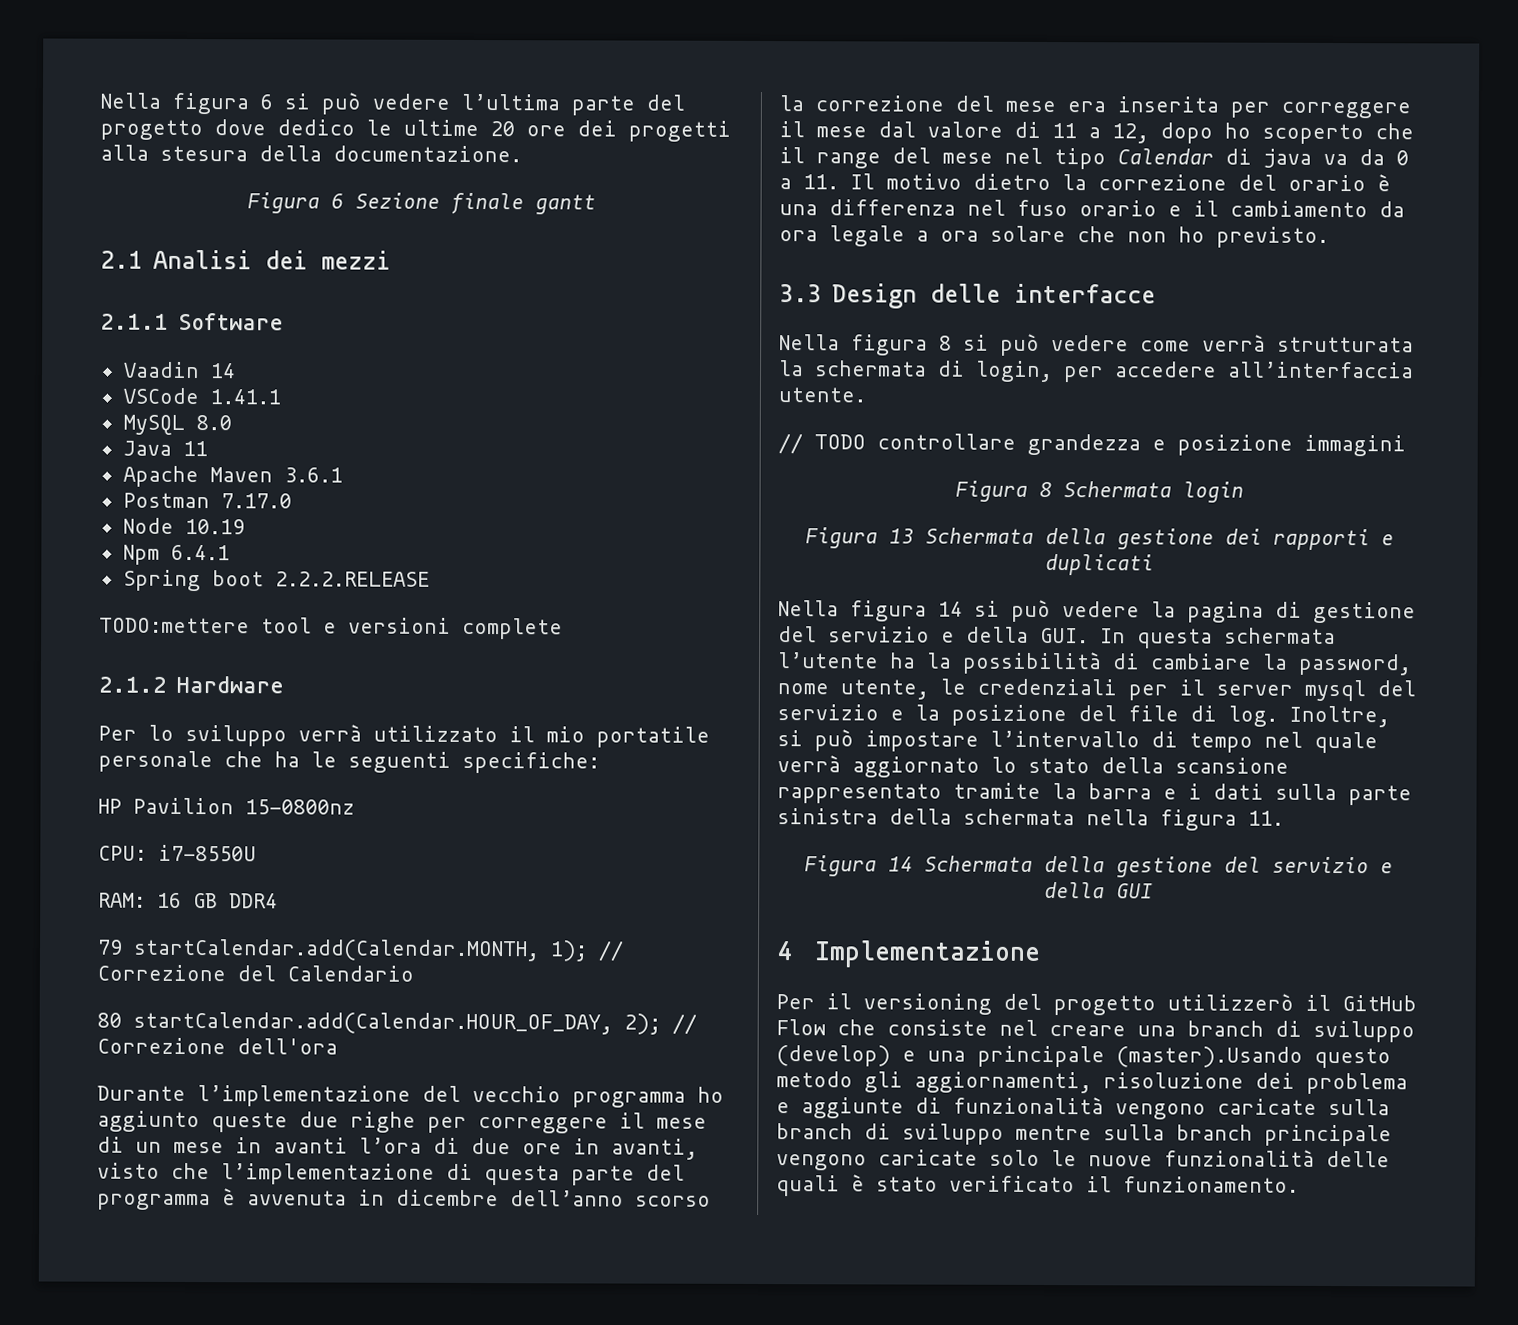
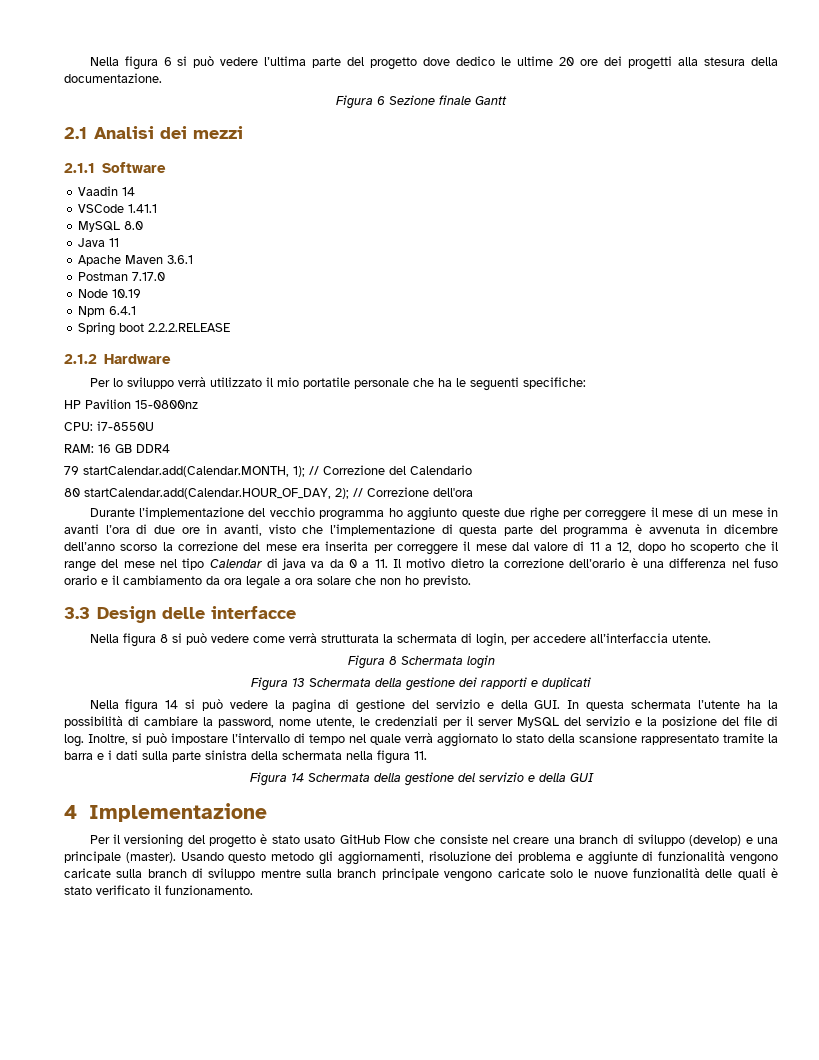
- Figura 6 Sezione finale gantt
+ Figura 6 Sezione finale Gantt
- TODO:mettere tool e versioni complete
- Durante l’implementazione del vecchio programma ho aggiunto queste due righe per correggere il mese di un mese in avanti l’ora di due ore in avanti, visto che l’implementazione di questa parte del programma è avvenuta in dicembre dell’anno scorso la correzione del mese era inserita per correggere il mese dal valore di 11 a 12, dopo ho scoperto che il range del mese nel tipo Calendar di java va da 0 a 11. Il motivo dietro la correzione del orario è una differenza nel fuso orario e il cambiamento da ora legale a ora solare che non ho previsto.
+ Durante l’implementazione del vecchio programma ho aggiunto queste due righe per correggere il mese di un mese in avanti l’ora di due ore in avanti, visto che l’implementazione di questa parte del programma è avvenuta in dicembre dell’anno scorso la correzione del mese era inserita per correggere il mese dal valore di 11 a 12, dopo ho scoperto che il range del mese nel tipo Calendar di java va da 0 a 11. Il motivo dietro la correzione dell’orario è una differenza nel fuso orario e il cambiamento da ora legale a ora solare che non ho previsto.
- // TODO controllare grandezza e posizione immagini
- Nella figura 14 si può vedere la pagina di gestione del servizio e della GUI. In questa schermata l’utente ha la possibilità di cambiare la password, nome utente, le credenziali per il server mysql del servizio e la posizione del file di log.
+ Nella figura 14 si può vedere la pagina di gestione del servizio e della GUI. In questa schermata l’utente ha la possibilità di cambiare la password, nome utente, le credenziali per il server MySQL del servizio e la posizione del file di log.
- Per il versioning del progetto utilizzerò il GitHub Flow che consiste nel creare una branch di sviluppo (develop) e una principale (master).Usando questo metodo gli aggiornamenti, risoluzione dei problema e aggiunte di funzionalità vengono caricate sulla branch di sviluppo mentre sulla branch principale vengono caricate solo le nuove funzionalità delle quali è stato verificato il funzionamento.
+ Per il versioning del progetto è stato usato GitHub Flow che consiste nel creare una branch di sviluppo (develop) e una principale (master). Usando questo metodo gli aggiornamenti, risoluzione dei problema e aggiunte di funzionalità vengono caricate sulla branch di sviluppo mentre sulla branch principale vengono caricate solo le nuove funzionalità delle quali è stato verificato il funzionamento.

